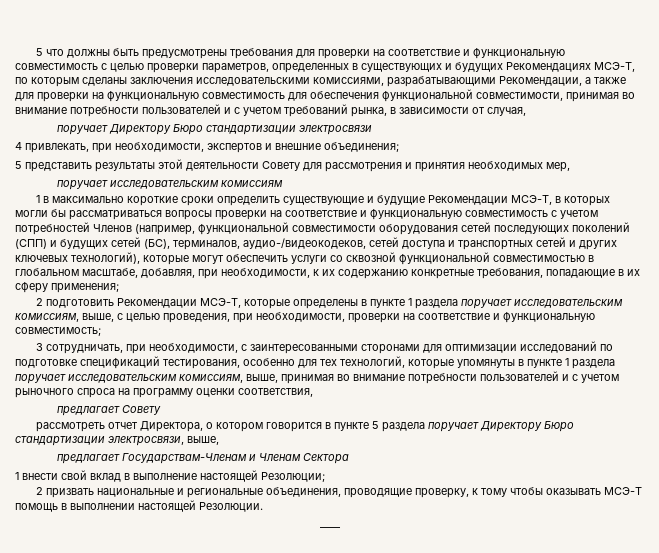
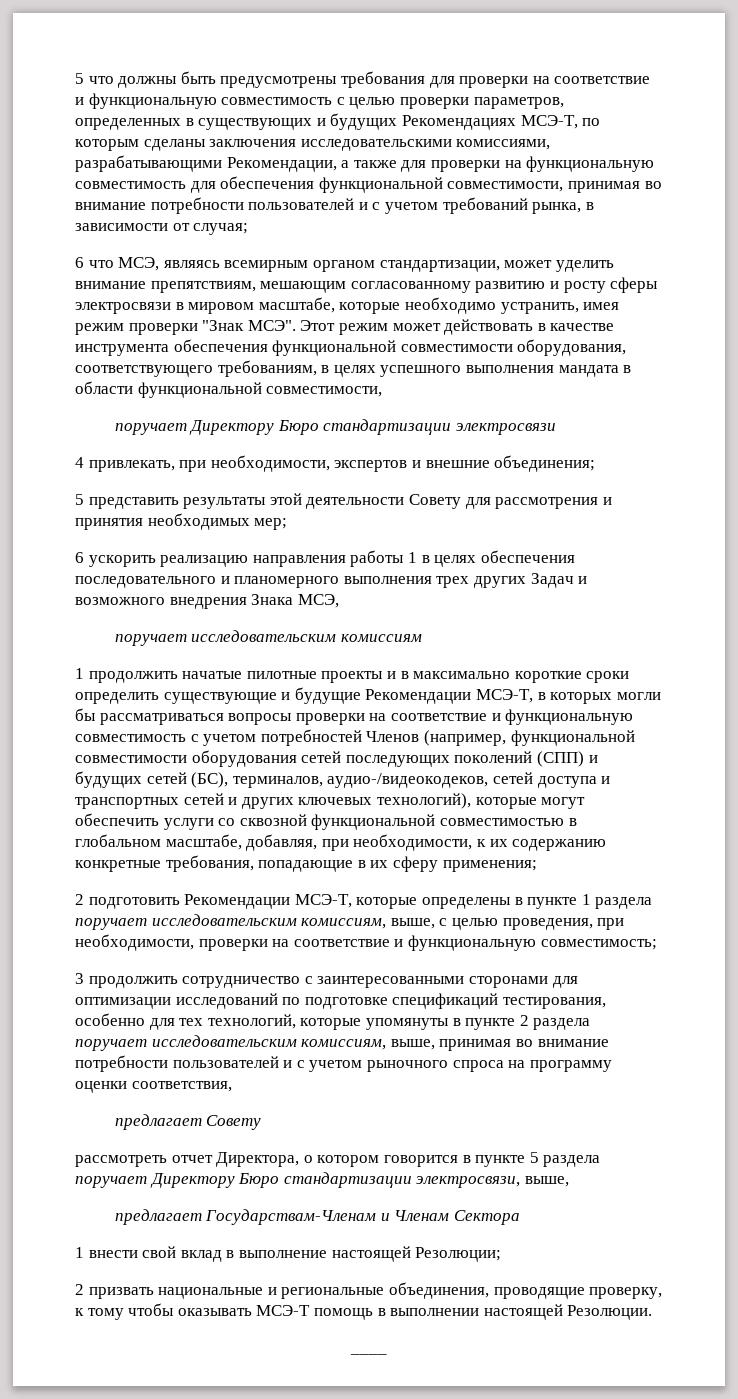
- 5 что должны быть предусмотрены требования для проверки на соответствие и функциональную совместимость с целью проверки параметров, определенных в существующих и будущих Рекомендациях МСЭ-Т, по которым сделаны заключения исследовательскими комиссиями, разрабатывающими Рекомендации, а также для проверки на функциональную совместимость для обеспечения функциональной совместимости, принимая во внимание потребности пользователей и с учетом требований рынка, в зависимости от случая,
+ 5 что должны быть предусмотрены требования для проверки на соответствие и функциональную совместимость с целью проверки параметров, определенных в существующих и будущих Рекомендациях МСЭ-Т, по которым сделаны заключения исследовательскими комиссиями, разрабатывающими Рекомендации, а также для проверки на функциональную совместимость для обеспечения функциональной совместимости, принимая во внимание потребности пользователей и с учетом требований рынка, в зависимости от случая;
+ 6 что МСЭ, являясь всемирным органом стандартизации, может уделить внимание препятствиям, мешающим согласованному развитию и росту сферы электросвязи в мировом масштабе, которые необходимо устранить, имея режим проверки "Знак МСЭ". Этот режим может действовать в качестве инструмента обеспечения функциональной совместимости оборудования, соответствующего требованиям, в целях успешного выполнения мандата в области функциональной совместимости,
- 5 представить результаты этой деятельности Совету для рассмотрения и принятия необходимых мер,
+ 5 представить результаты этой деятельности Совету для рассмотрения и принятия необходимых мер;
+ 6 ускорить реализацию направления работы 1 в целях обеспечения последовательного и планомерного выполнения трех других Задач и возможного внедрения Знака МСЭ,
- 1 в максимально короткие сроки определить существующие и будущие Рекомендации МСЭ-Т, в которых могли бы рассматриваться вопросы проверки на соответствие и функциональную совместимость с учетом потребностей Членов (например, функциональной совместимости оборудования сетей последующих поколений (СПП) и будущих сетей (БС), терминалов, аудио-/видеокодеков, сетей доступа и транспортных сетей и других ключевых технологий), которые могут обеспечить услуги со сквозной функциональной совместимостью в глобальном масштабе, добавляя, при необходимости, к их содержанию конкретные требования, попадающие в их сферу применения;
+ 1 продолжить начатые пилотные проекты и в максимально короткие сроки определить существующие и будущие Рекомендации МСЭ-Т, в которых могли бы рассматриваться вопросы проверки на соответствие и функциональную совместимость с учетом потребностей Членов (например, функциональной совместимости оборудования сетей последующих поколений (СПП) и будущих сетей (БС), терминалов, аудио-/видеокодеков, сетей доступа и транспортных сетей и других ключевых технологий), которые могут обеспечить услуги со сквозной функциональной совместимостью в глобальном масштабе, добавляя, при необходимости, к их содержанию конкретные требования, попадающие в их сферу применения;
- 3 сотрудничать, при необходимости, с заинтересованными сторонами для оптимизации исследований по подготовке спецификаций тестирования, особенно для тех технологий, которые упомянуты в пункте 1 раздела поручает исследовательским комиссиям, выше, принимая во внимание потребности пользователей и с учетом рыночного спроса на программу оценки соответствия,
+ 3 продолжить сотрудничество с заинтересованными сторонами для оптимизации исследований по подготовке спецификаций тестирования, особенно для тех технологий, которые упомянуты в пункте 2 раздела поручает исследовательским комиссиям, выше, принимая во внимание потребности пользователей и с учетом рыночного спроса на программу оценки соответствия,

